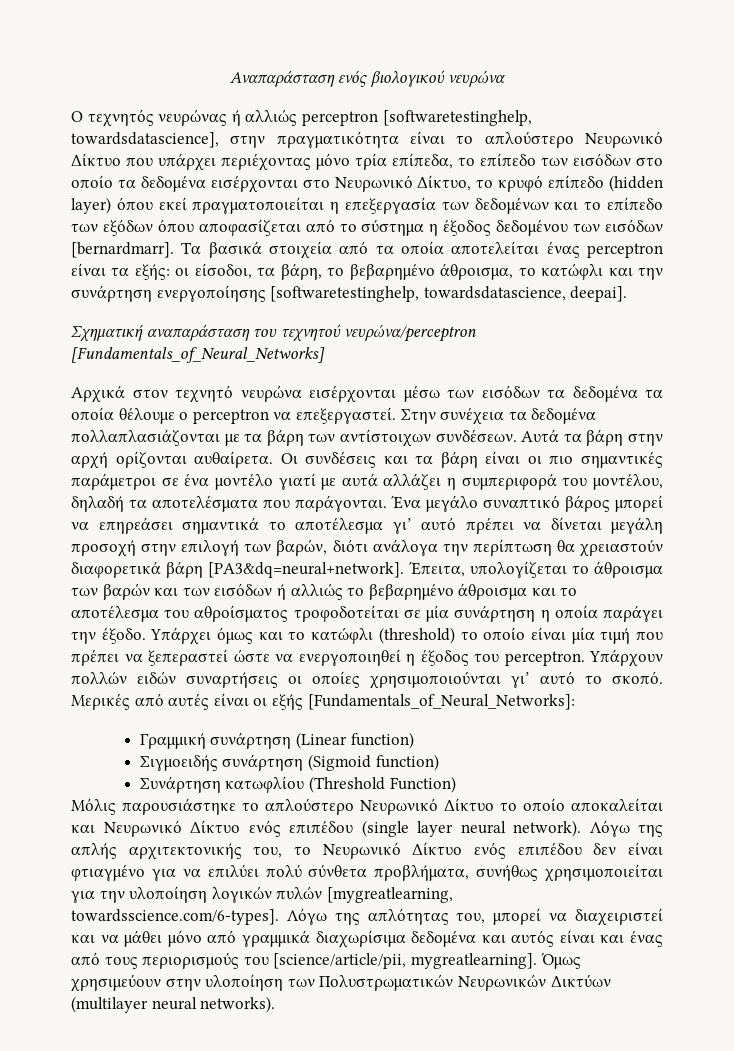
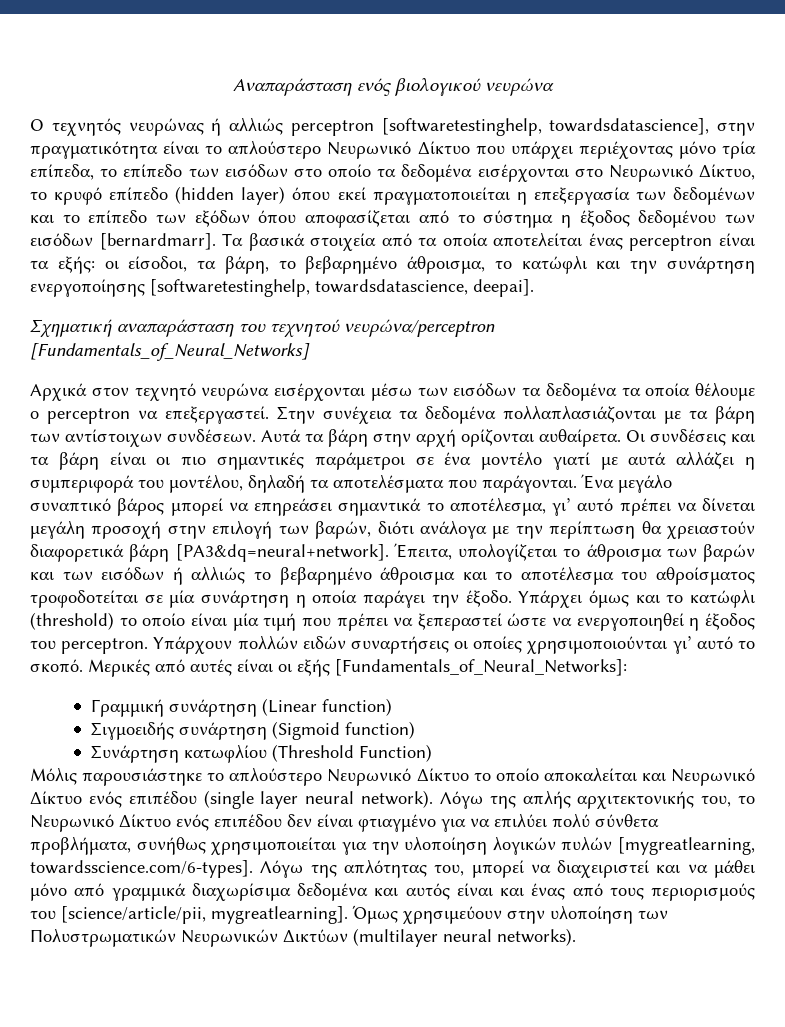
- Ένα μεγάλο συναπτικό βάρος μπορεί να επηρεάσει σημαντικά το αποτέλεσμα γι’ αυτό πρέπει να δίνεται μεγάλη προσοχή στην επιλογή των βαρών, διότι ανάλογα την περίπτωση θα χρειαστούν διαφορετικά βάρη [PA3&dq=neural+network].
+ Ένα μεγάλο συναπτικό βάρος μπορεί να επηρεάσει σημαντικά το αποτέλεσμα, γι’ αυτό πρέπει να δίνεται μεγάλη προσοχή στην επιλογή των βαρών, διότι ανάλογα με την περίπτωση θα χρειαστούν διαφορετικά βάρη [PA3&dq=neural+network].

